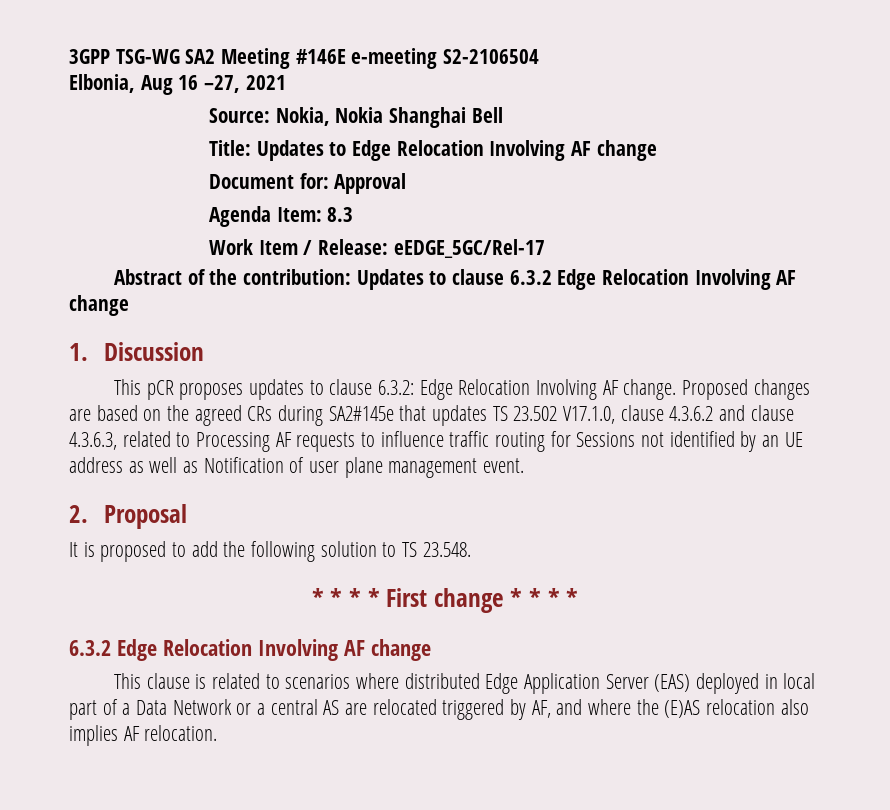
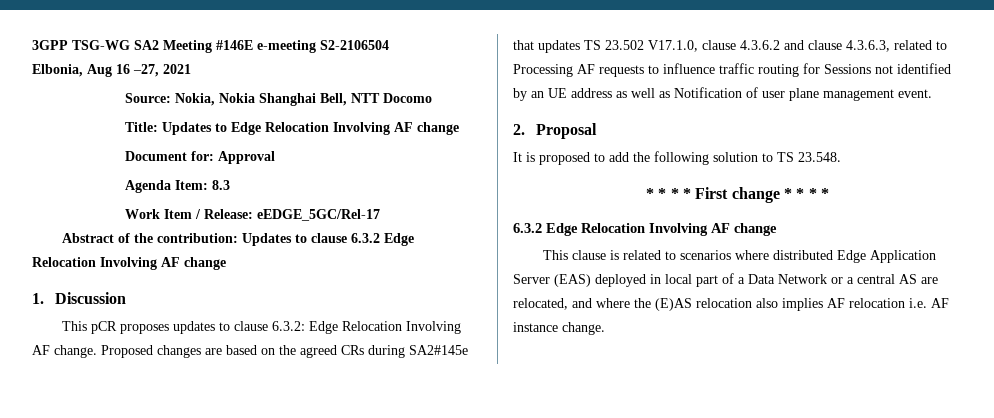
- Source: Nokia, Nokia Shanghai Bell
+ Source: Nokia, Nokia Shanghai Bell, NTT Docomo
- This clause is related to scenarios where distributed Edge Application Server (EAS) deployed in local part of a Data Network or a central AS are relocated triggered by AF, and where the (E)AS relocation also implies AF relocation.
+ This clause is related to scenarios where distributed Edge Application Server (EAS) deployed in local part of a Data Network or a central AS are relocated, and where the (E)AS relocation also implies AF relocation i.e. AF instance change.

